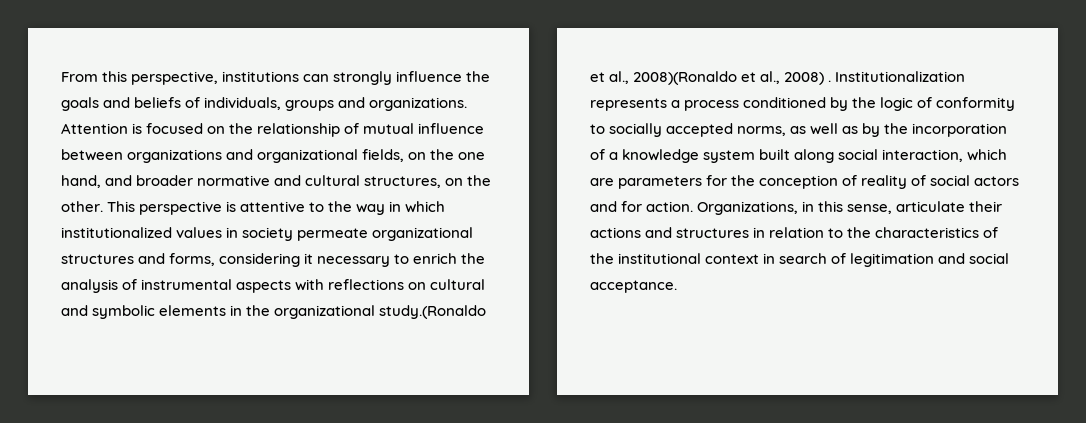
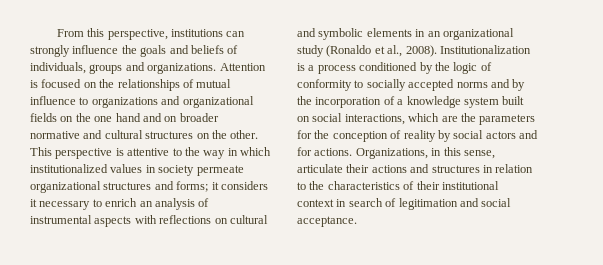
- Attention is focused on the relationship of mutual influence between organizations and organizational fields, on the one hand, and broader normative and cultural structures, on the other.
+ Attention is focused on the relationships of mutual influence to organizations and organizational fields on the one hand and on broader normative and cultural structures on the other.
- This perspective is attentive to the way in which institutionalized values in society permeate organizational structures and forms, considering it necessary to enrich the analysis of instrumental aspects with reflections on cultural and symbolic elements in the organizational study.(Ronaldo et al., 2008)(Ronaldo et al., 2008) . Institutionalization represents a process conditioned by the logic of conformity to socially accepted norms, as well as by the incorporation of a knowledge system built along social interaction, which are parameters for the conception of reality of social actors and for action.
+ This perspective is attentive to the way in which institutionalized values in society permeate organizational structures and forms; it considers it necessary to enrich an analysis of instrumental aspects with reflections on cultural and symbolic elements in an organizational study (Ronaldo et al., 2008). Institutionalization is a process conditioned by the logic of conformity to socially accepted norms and by the incorporation of a knowledge system built on social interactions, which are the parameters for the conception of reality by social actors and for actions.
- Organizations, in this sense, articulate their actions and structures in relation to the characteristics of the institutional context in search of legitimation and social acceptance.
+ Organizations, in this sense, articulate their actions and structures in relation to the characteristics of their institutional context in search of legitimation and social acceptance.

